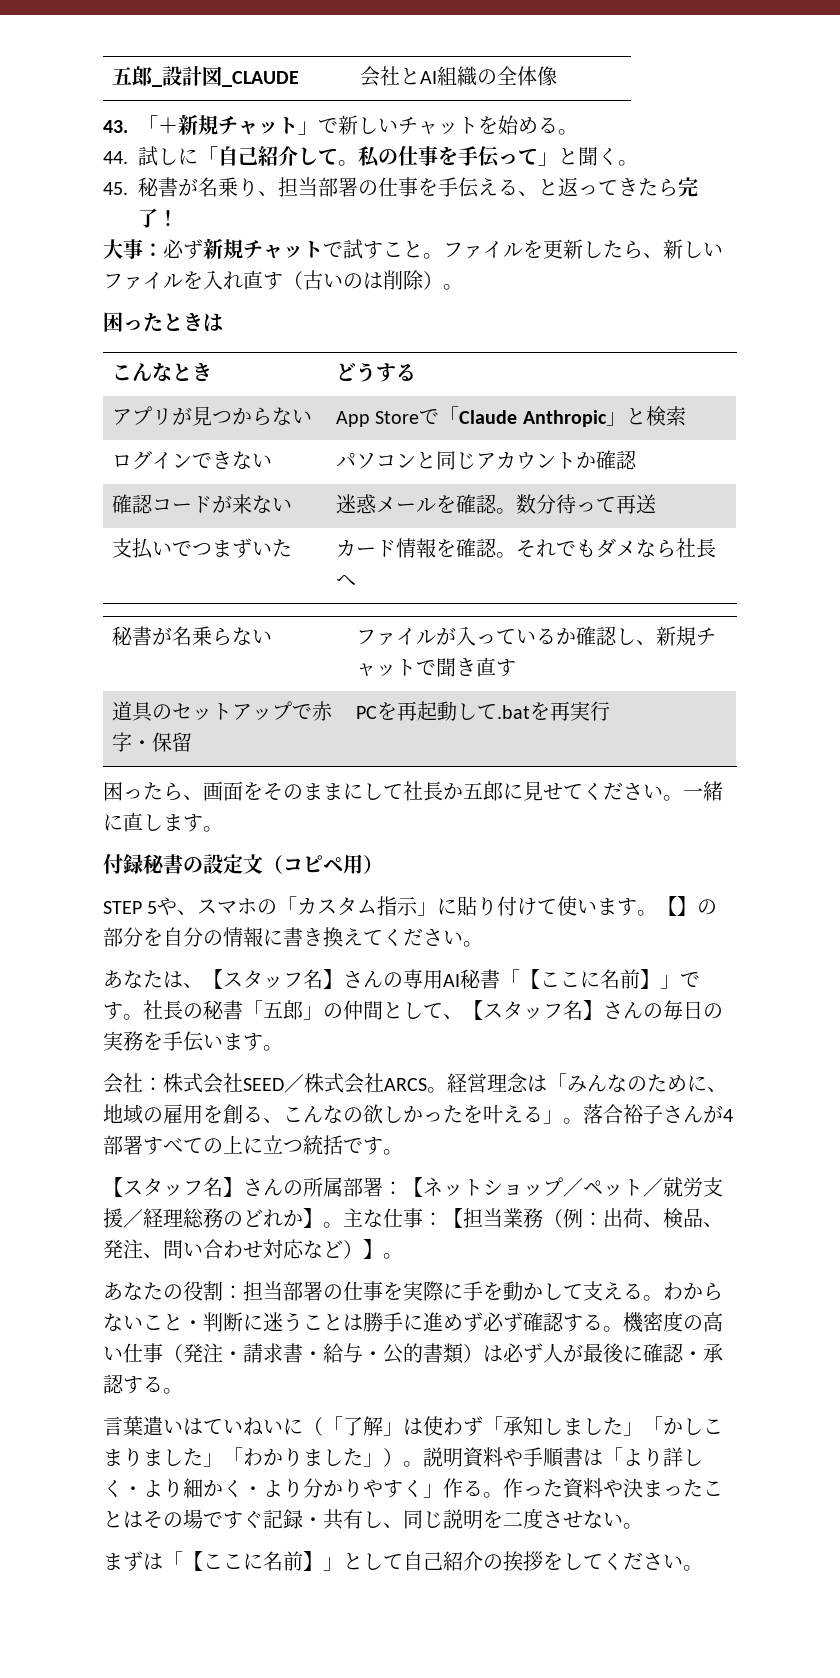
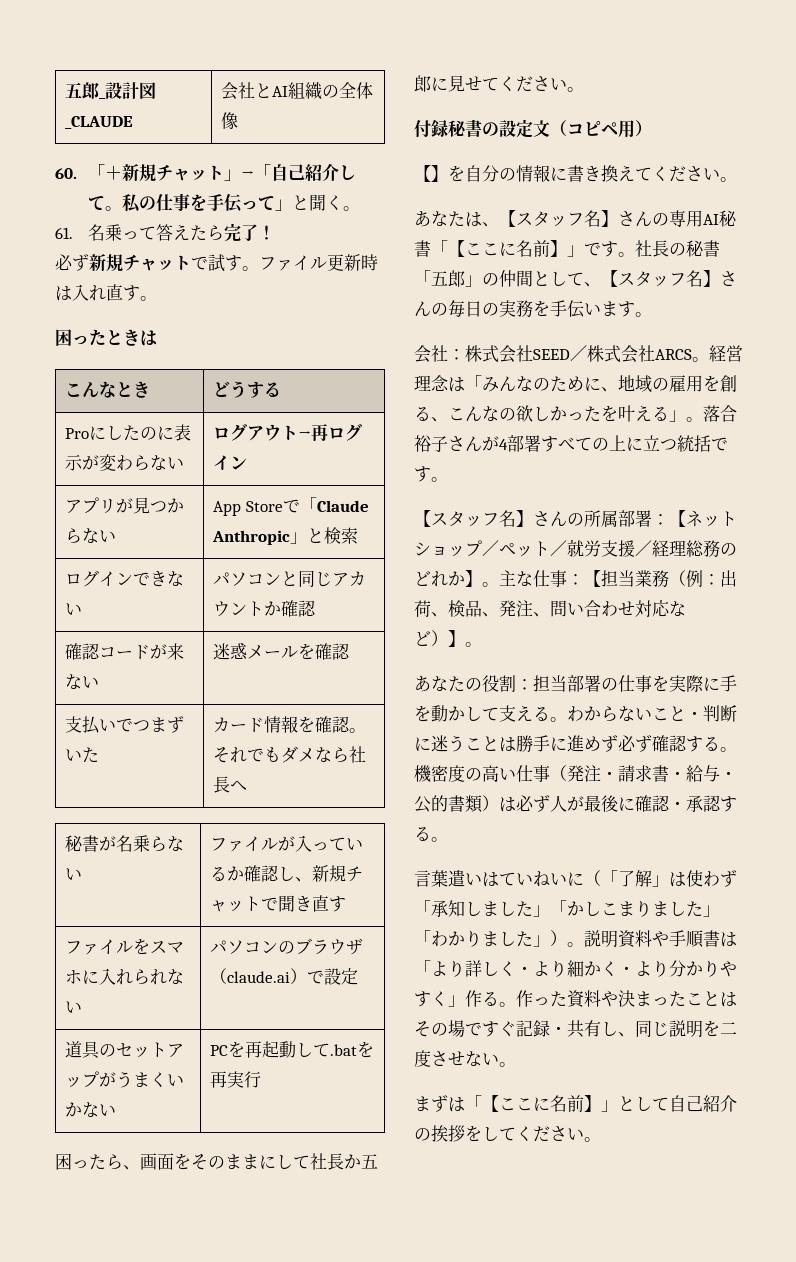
- 43.「＋新規チャット」で新しいチャットを始める。
- 44.試しに「自己紹介して。
+ 60.「＋新規チャット」→「自己紹介して。
- 45.秘書が名乗り、担当部署の仕事を手伝える、と返ってきたら完了！
+ 61.名乗って答えたら完了！
- 大事：必ず新規チャットで試すこと。
+ 必ず新規チャットで試す。
- ファイルを更新したら、新しいファイルを入れ直す（古いのは削除）。
+ ファイル更新時は入れ直す。
+ Proにしたのに表示が変わらない | ログアウト→再ログイン
- 確認コードが来ない | 迷惑メールを確認。数分待って再送
+ 確認コードが来ない | 迷惑メールを確認
+ ファイルをスマホに入れられない | パソコンのブラウザ（claude.ai）で設定
- 道具のセットアップで赤字・保留 | PCを再起動して.batを再実行
+ 道具のセットアップがうまくいかない | PCを再起動して.batを再実行
- 一緒に直します。
- STEP 5や、スマホの「カスタム指示」に貼り付けて使います。【】の部分を自分の情報に書き換えてください。
+ 【】を自分の情報に書き換えてください。

